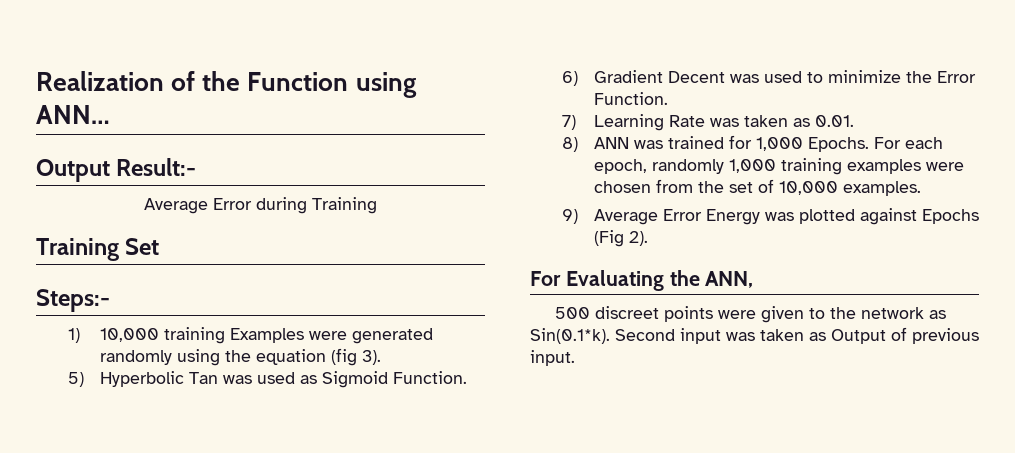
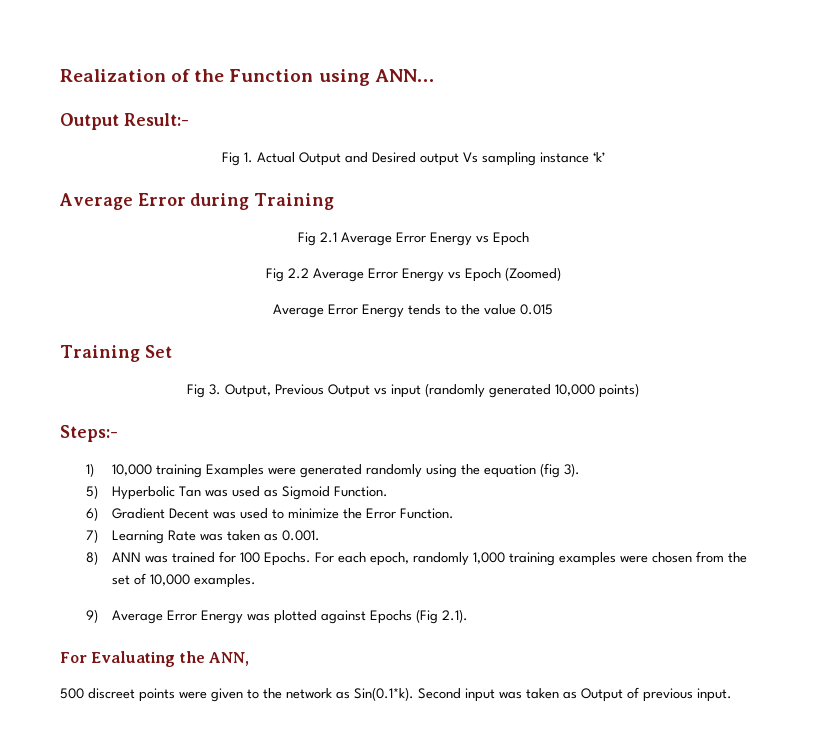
+ Fig 1. Actual Output and Desired output Vs sampling instance ‘k’
  Average Error during Training
+ Fig 2.1 Average Error Energy vs Epoch
+ Fig 2.2 Average Error Energy vs Epoch (Zoomed)
+ Average Error Energy tends to the value 0.015
  Training Set
+ Fig 3. Output, Previous Output vs input (randomly generated 10,000 points)
- 7) Learning Rate was taken as 0.01.
+ 7) Learning Rate was taken as 0.001.
- 8) ANN was trained for 1,000 Epochs.
+ 8) ANN was trained for 100 Epochs.
- 9) Average Error Energy was plotted against Epochs (Fig 2).
+ 9) Average Error Energy was plotted against Epochs (Fig 2.1).

